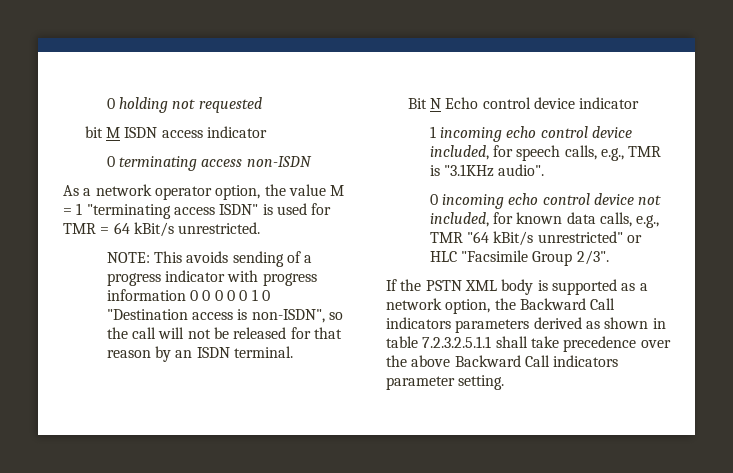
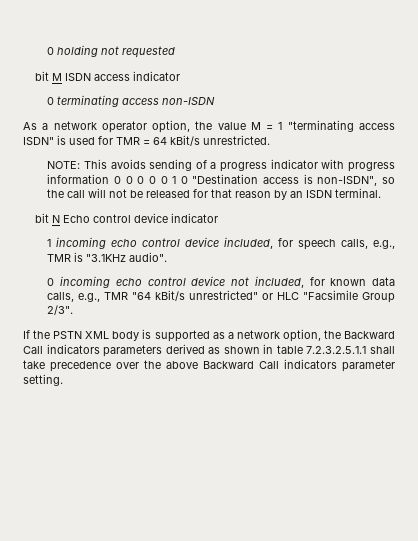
- Bit N Echo control device indicator
+ bit N Echo control device indicator

